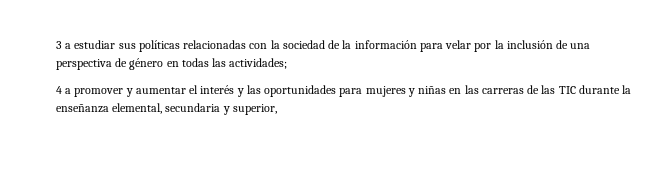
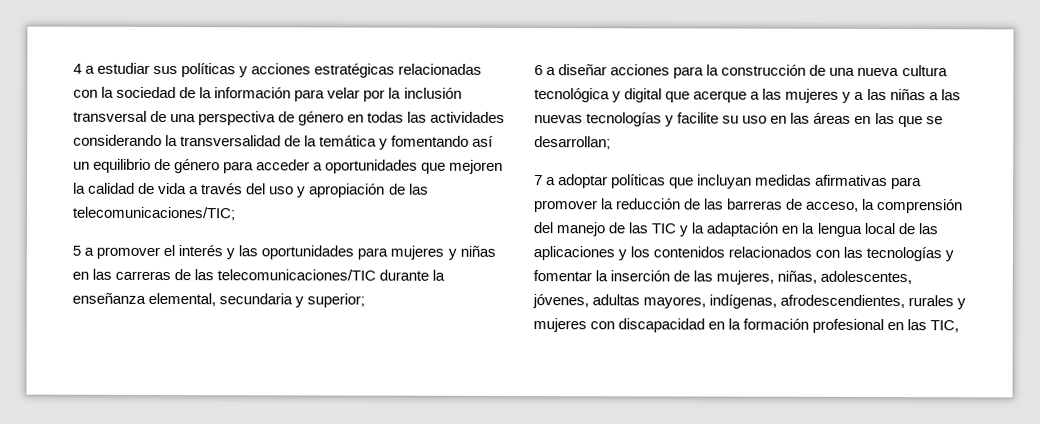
- 3 a estudiar sus políticas relacionadas con la sociedad de la información para velar por la inclusión de una perspectiva de género en todas las actividades;
- 4 a promover y aumentar el interés y las oportunidades para mujeres y niñas en las carreras de las TIC durante la enseñanza elemental, secundaria y superior,
+ 4 a estudiar sus políticas y acciones estratégicas relacionadas con la sociedad de la información para velar por la inclusión transversal de una perspectiva de género en todas las actividades considerando la transversalidad de la temática y fomentando así un equilibrio de género para acceder a oportunidades que mejoren la calidad de vida a través del uso y apropiación de las telecomunicaciones/TIC;
+ 5 a promover el interés y las oportunidades para mujeres y niñas en las carreras de las telecomunicaciones/TIC durante la enseñanza elemental, secundaria y superior;
+ 6 a diseñar acciones para la construcción de una nueva cultura tecnológica y digital que acerque a las mujeres y a las niñas a las nuevas tecnologías y facilite su uso en las áreas en las que se desarrollan;
+ 7 a adoptar políticas que incluyan medidas afirmativas para promover la reducción de las barreras de acceso, la comprensión del manejo de las TIC y la adaptación en la lengua local de las aplicaciones y los contenidos relacionados con las tecnologías y fomentar la inserción de las mujeres, niñas, adolescentes, jóvenes, adultas mayores, indígenas, afrodescendientes, rurales y mujeres con discapacidad en la formación profesional en las TIC,

